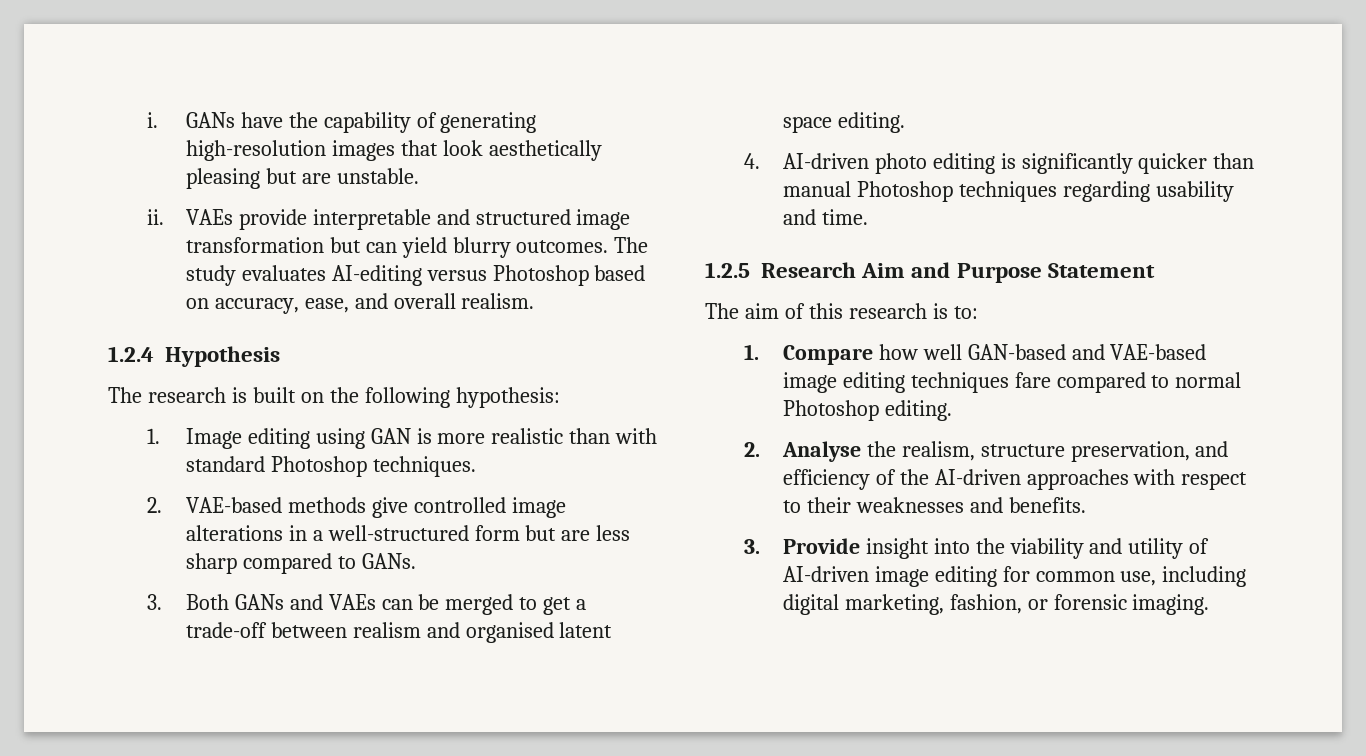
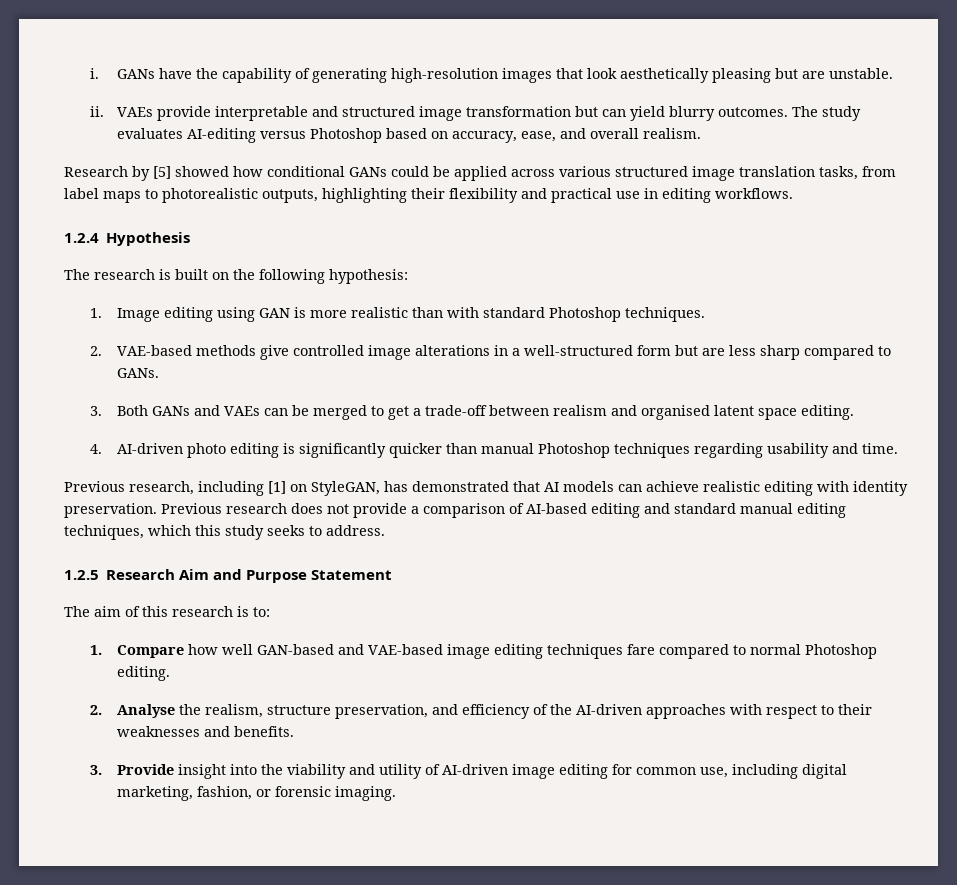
+ Research by [5] showed how conditional GANs could be applied across various structured image translation tasks, from label maps to photorealistic outputs, highlighting their flexibility and practical use in editing workflows.
+ Previous research, including [1] on StyleGAN, has demonstrated that AI models can achieve realistic editing with identity preservation. Previous research does not provide a comparison of AI-based editing and standard manual editing techniques, which this study seeks to address.

